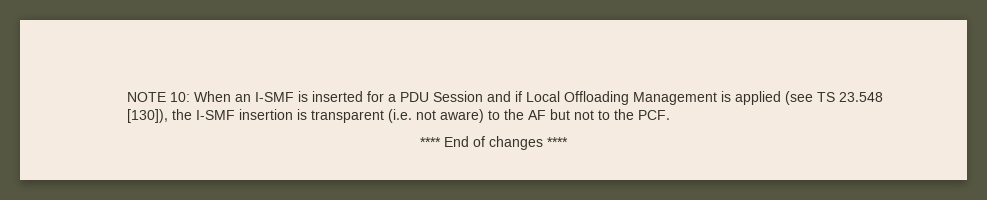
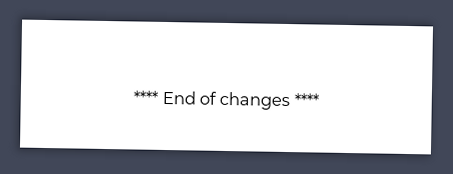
- NOTE 10: When an I-SMF is inserted for a PDU Session and if Local Offloading Management is applied (see TS 23.548 [130]), the I-SMF insertion is transparent (i.e. not aware) to the AF but not to the PCF.

